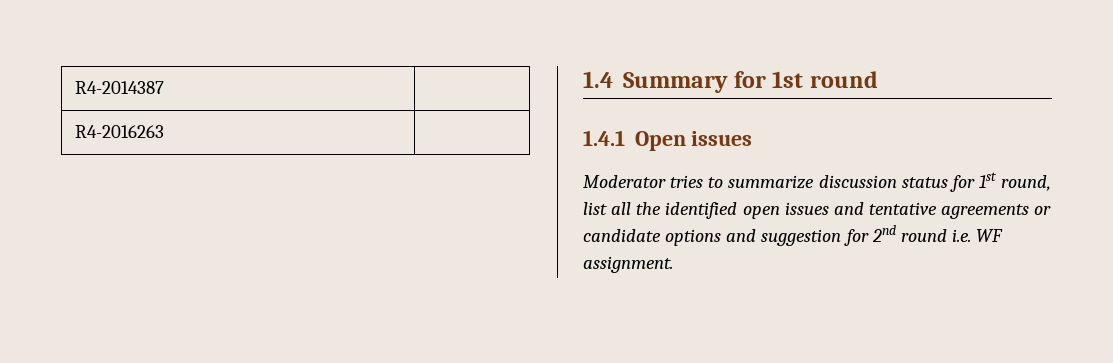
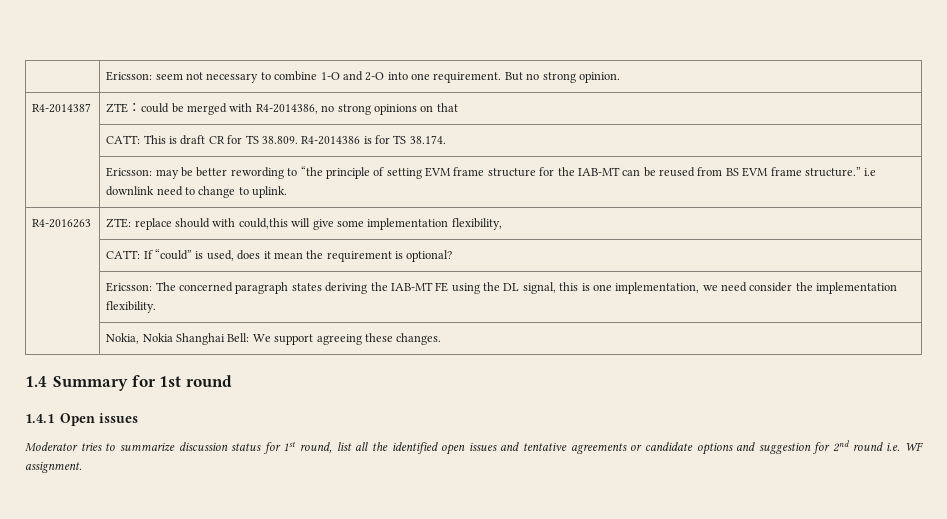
- R4-2014387 |
- R4-2016263 |
+ | Ericsson: seem not necessary to combine 1-O and 2-O into one requirement. But no strong opinion.
+ R4-2014387 | ZTE：could be merged with R4-2014386, no strong opinions on that
+ | CATT: This is draft CR for TS 38.809. R4-2014386 is for TS 38.174.
+ | Ericsson: may be better rewording to “the principle of setting EVM frame structure for the IAB-MT can be reused from BS EVM frame structure.” i.e downlink need to change to uplink.
+ R4-2016263 | ZTE: replace should with could,this will give some implementation flexibility,
+ | CATT: If “could” is used, does it mean the requirement is optional?
+ | Ericsson: The concerned paragraph states deriving the IAB-MT FE using the DL signal, this is one implementation, we need consider the implementation flexibility.
+ | Nokia, Nokia Shanghai Bell: We support agreeing these changes.

